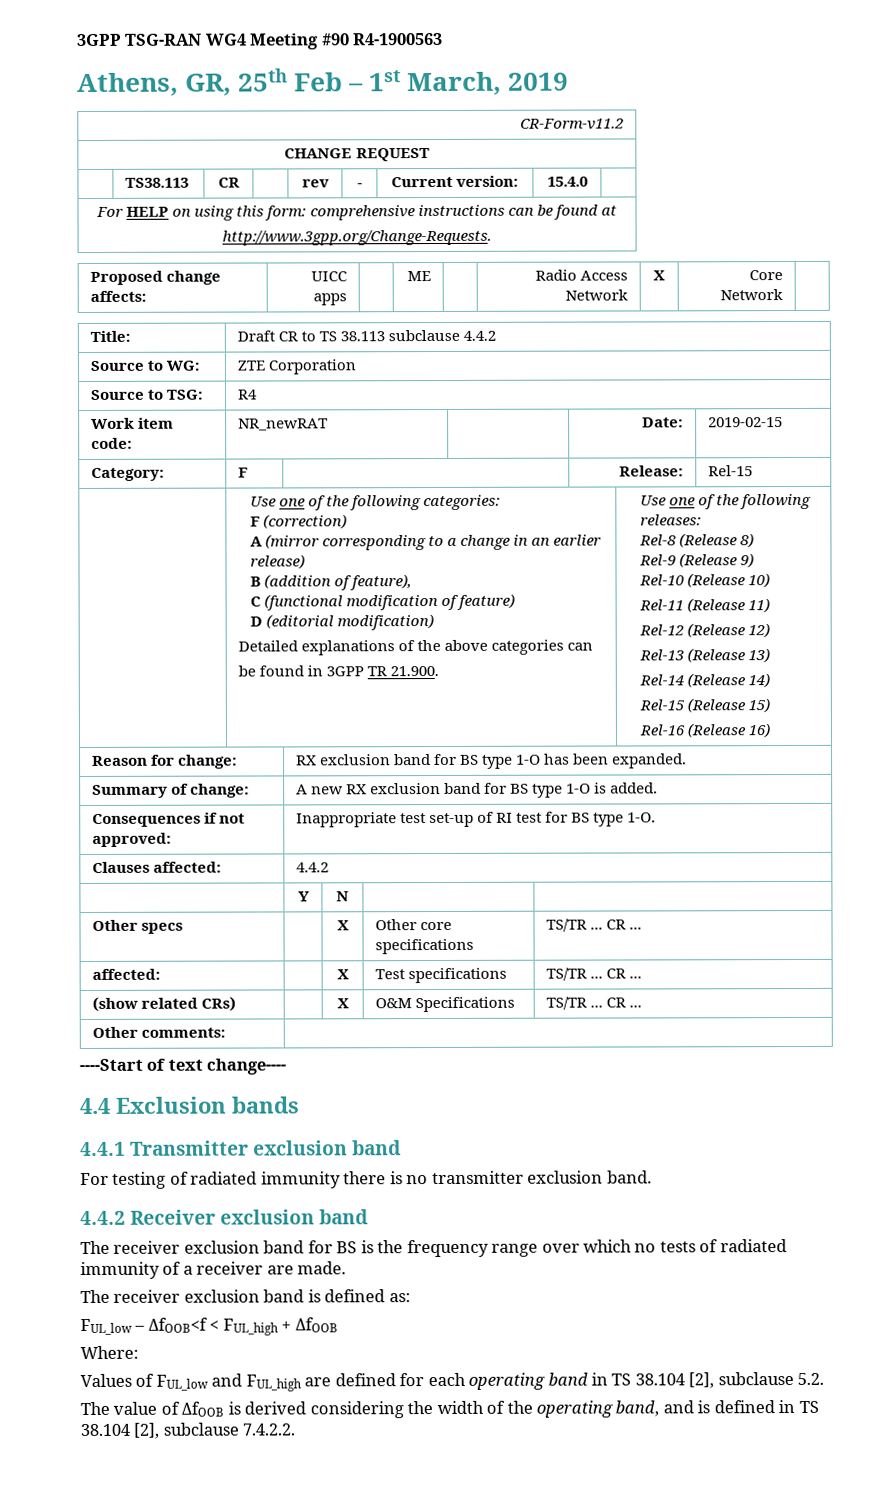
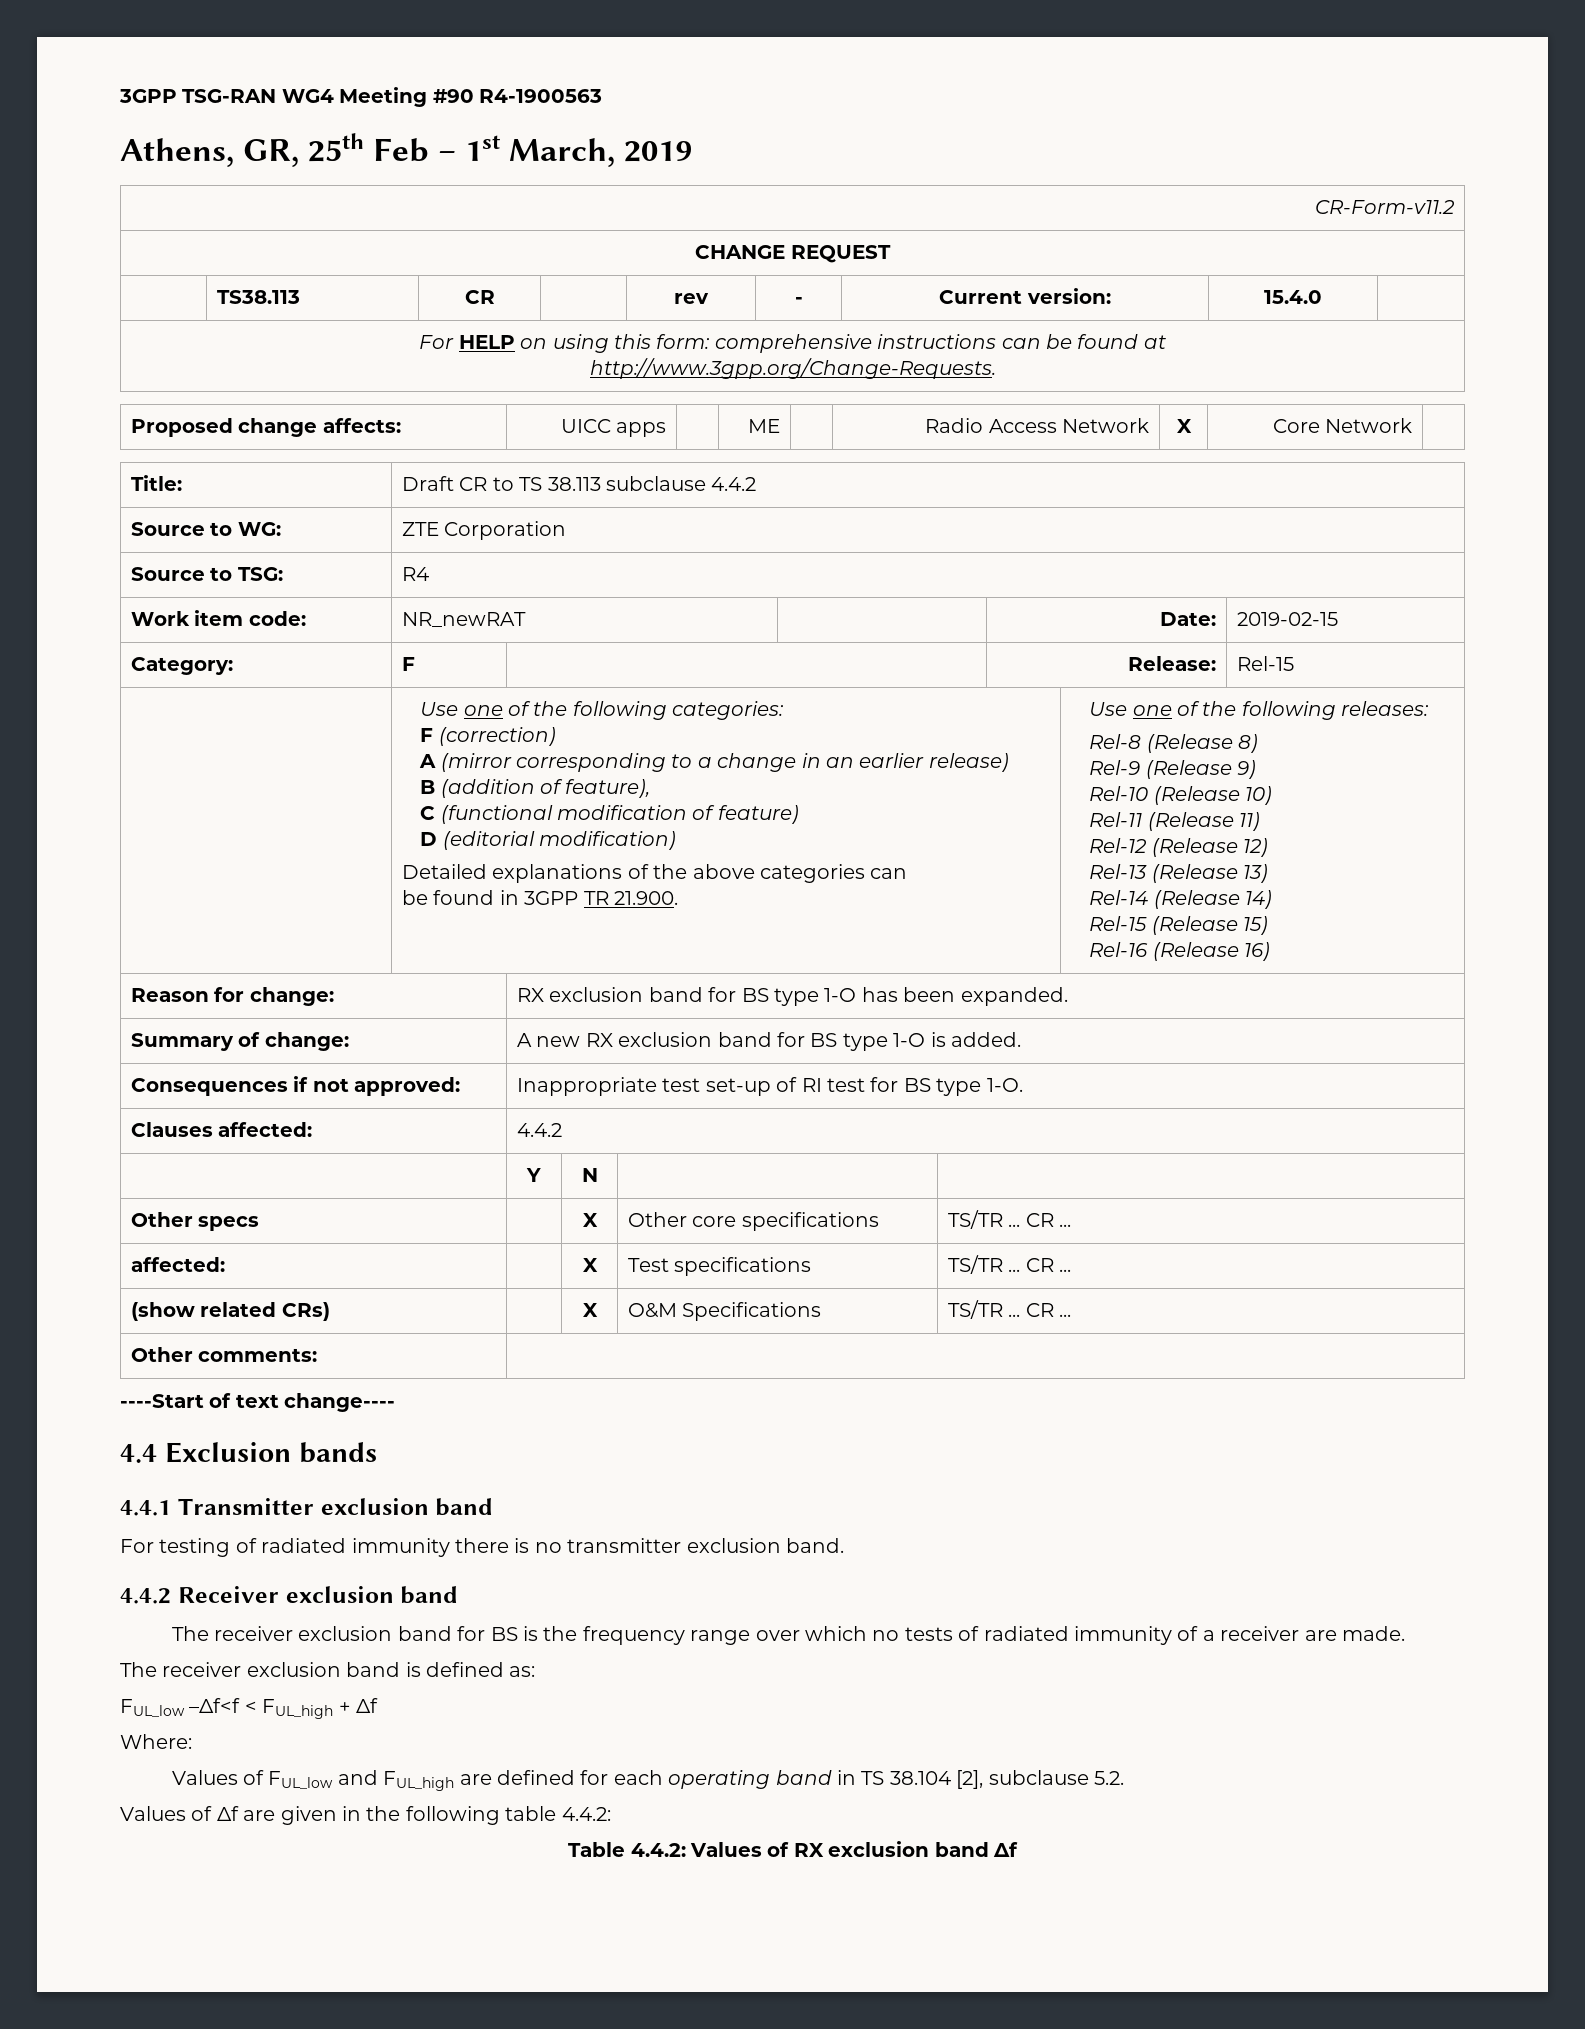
- FUL_low – ΔfOOB<f < FUL_high + ΔfOOB
+ FUL_low –Δf<f < FUL_high + Δf
- The value of ΔfOOB is derived considering the width of the operating band, and is defined in TS 38.104 [2], subclause 7.4.2.2.
+ Values of Δf are given in the following table 4.4.2:
+ Table 4.4.2: Values of RX exclusion band Δf

